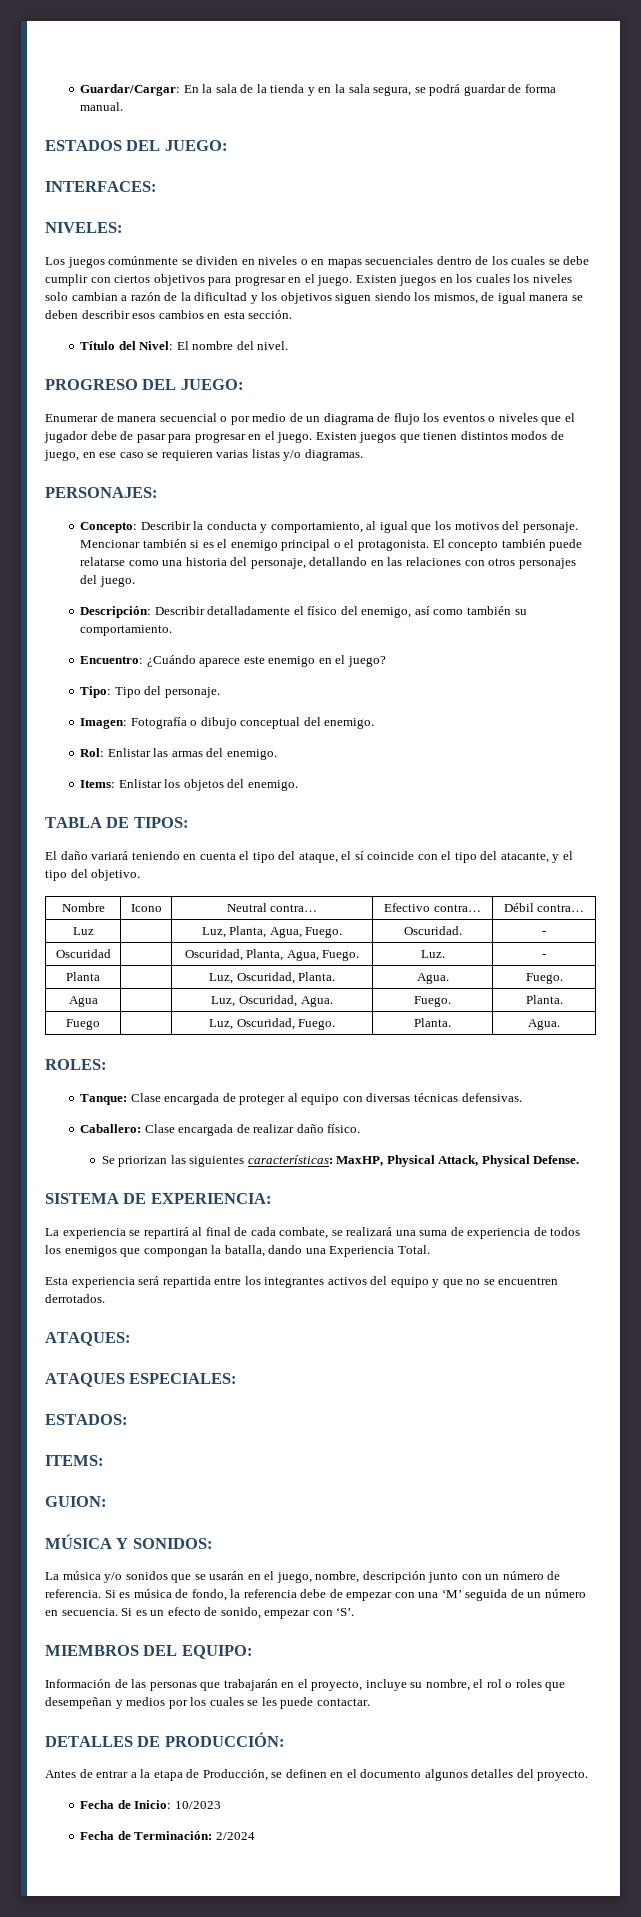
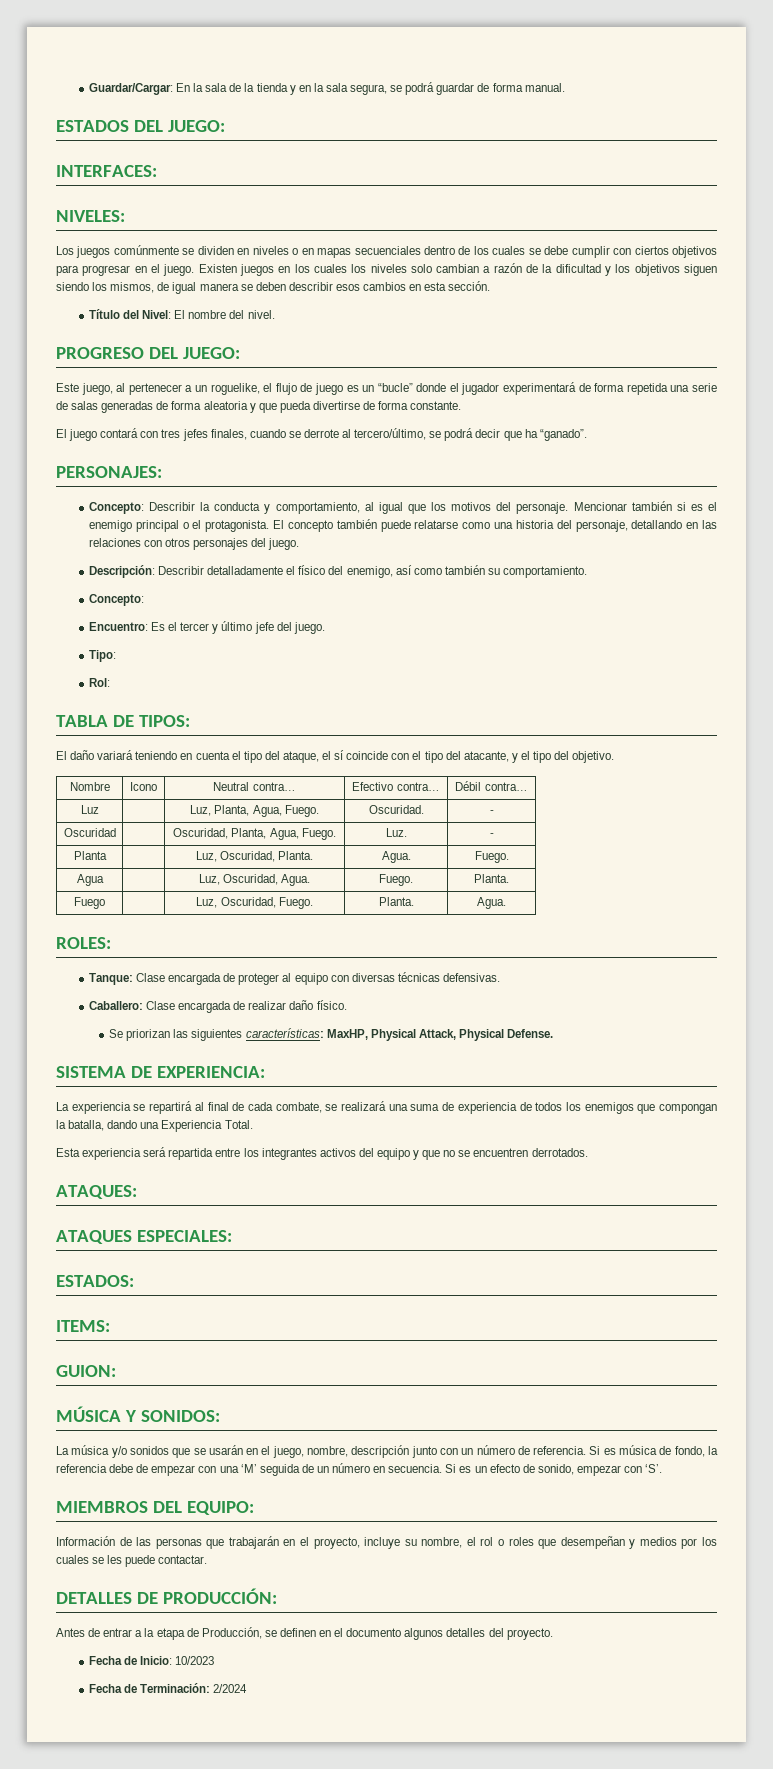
- Enumerar de manera secuencial o por medio de un diagrama de flujo los eventos o niveles que el jugador debe de pasar para progresar en el juego. Existen juegos que tienen distintos modos de juego, en ese caso se requieren varias listas y/o diagramas.
+ Este juego, al pertenecer a un roguelike, el flujo de juego es un “bucle” donde el jugador experimentará de forma repetida una serie de salas generadas de forma aleatoria y que pueda divertirse de forma constante.
+ El juego contará con tres jefes finales, cuando se derrote al tercero/último, se podrá decir que ha “ganado”.
  Descripción: Describir detalladamente el físico del enemigo, así como también su comportamiento.
+ Concepto:
- Encuentro: ¿Cuándo aparece este enemigo en el juego?
- Tipo: Tipo del personaje.
- Imagen: Fotografía o dibujo conceptual del enemigo.
- Rol: Enlistar las armas del enemigo.
- Items: Enlistar los objetos del enemigo.
+ Encuentro: Es el tercer y último jefe del juego.
+ Tipo:
+ Rol:

